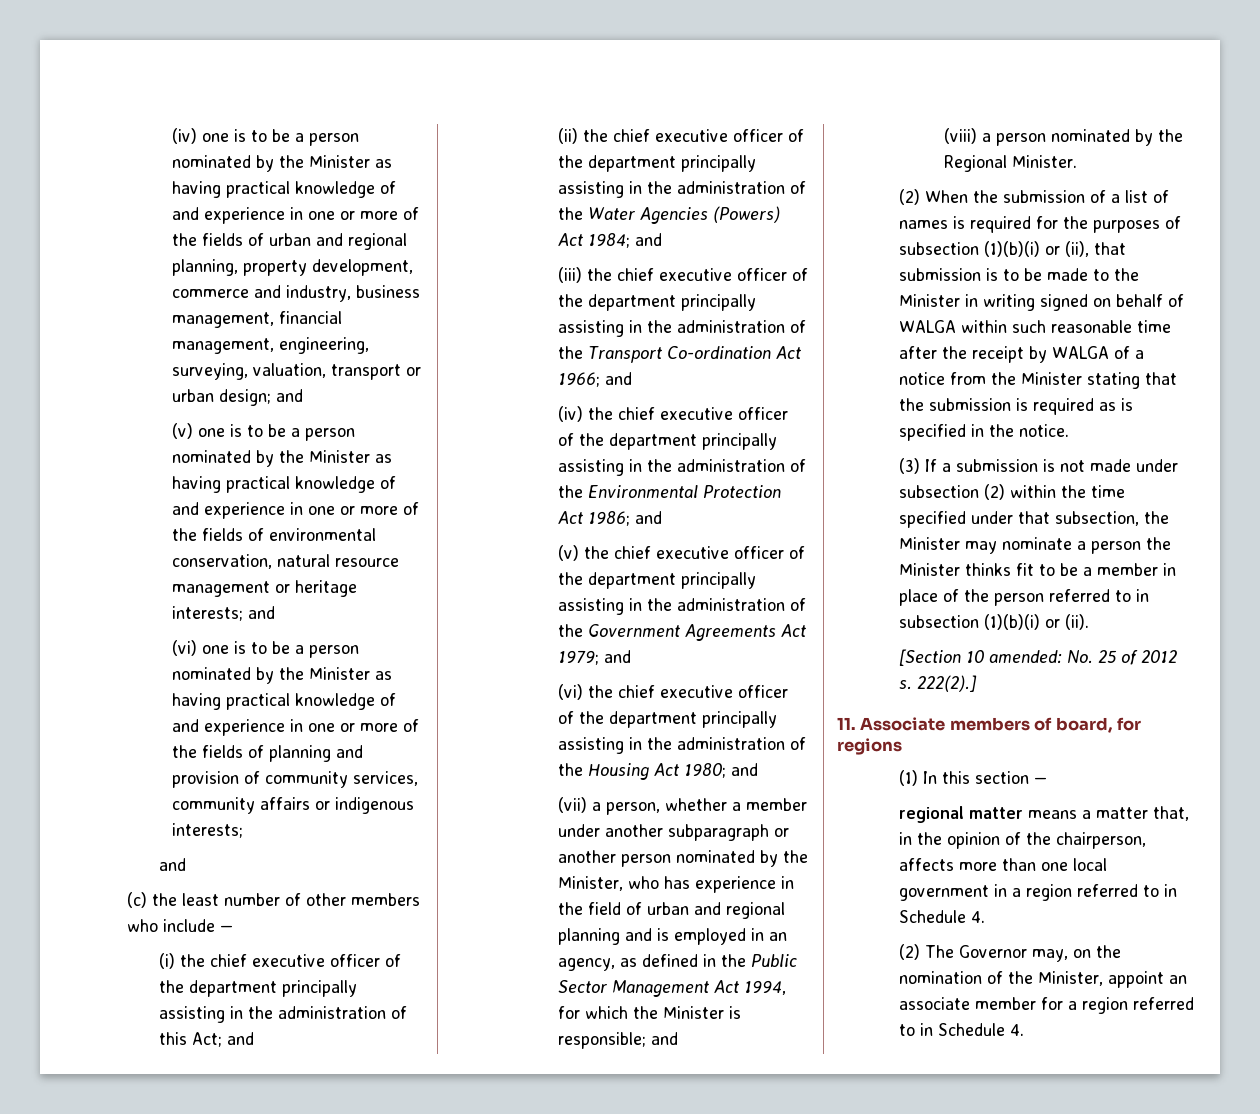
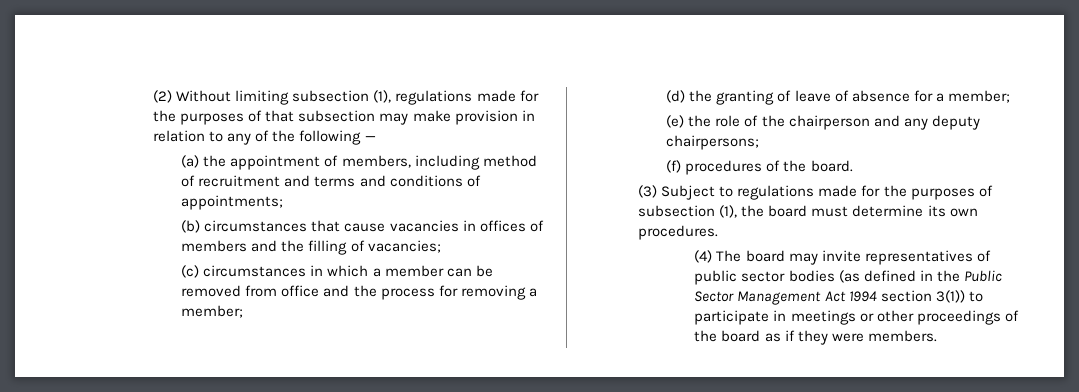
- (iv) one is to be a person nominated by the Minister as having practical knowledge of and experience in one or more of the fields of urban and regional planning, property development, commerce and industry, business management, financial management, engineering, surveying, valuation, transport or urban design; and
- (v) one is to be a person nominated by the Minister as having practical knowledge of and experience in one or more of the fields of environmental conservation, natural resource management or heritage interests; and
- (vi) one is to be a person nominated by the Minister as having practical knowledge of and experience in one or more of the fields of planning and provision of community services, community affairs or indigenous interests;
- and
- (c) the least number of other members who include —
- (i) the chief executive officer of the department principally assisting in the administration of this Act; and
- (ii) the chief executive officer of the department principally assisting in the administration of the Water Agencies (Powers) Act 1984; and
- (iii) the chief executive officer of the department principally assisting in the administration of the Transport Co-ordination Act 1966; and
- (iv) the chief executive officer of the department principally assisting in the administration of the Environmental Protection Act 1986; and
- (v) the chief executive officer of the department principally assisting in the administration of the Government Agreements Act 1979; and
- (vi) the chief executive officer of the department principally assisting in the administration of the Housing Act 1980; and
- (vii) a person, whether a member under another subparagraph or another person nominated by the Minister, who has experience in the field of urban and regional planning and is employed in an agency, as defined in the Public Sector Management Act 1994, for which the Minister is responsible; and
- (viii) a person nominated by the Regional Minister.
- (2) When the submission of a list of names is required for the purposes of subsection (1)(b)(i) or (ii), that submission is to be made to the Minister in writing signed on behalf of WALGA within such reasonable time after the receipt by WALGA of a notice from the Minister stating that the submission is required as is specified in the notice.
- (3) If a submission is not made under subsection (2) within the time specified under that subsection, the Minister may nominate a person the Minister thinks fit to be a member in place of the person referred to in subsection (1)(b)(i) or (ii).
- [Section 10 amended: No. 25 of 2012 s. 222(2).]
- 11. Associate members of board, for regions
- (1) In this section —
- regional matter means a matter that, in the opinion of the chairperson, affects more than one local government in a region referred to in Schedule 4.
- (2) The Governor may, on the nomination of the Minister, appoint an associate member for a region referred to in Schedule 4.
+ (2) Without limiting subsection (1), regulations made for the purposes of that subsection may make provision in relation to any of the following —
+ (a) the appointment of members, including method of recruitment and terms and conditions of appointments;
+ (b) circumstances that cause vacancies in offices of members and the filling of vacancies;
+ (c) circumstances in which a member can be removed from office and the process for removing a member;
+ (d) the granting of leave of absence for a member;
+ (e) the role of the chairperson and any deputy chairpersons;
+ (f) procedures of the board.
+ (3) Subject to regulations made for the purposes of subsection (1), the board must determine its own procedures.
+ (4) The board may invite representatives of public sector bodies (as defined in the Public Sector Management Act 1994 section 3(1)) to participate in meetings or other proceedings of the board as if they were members.

